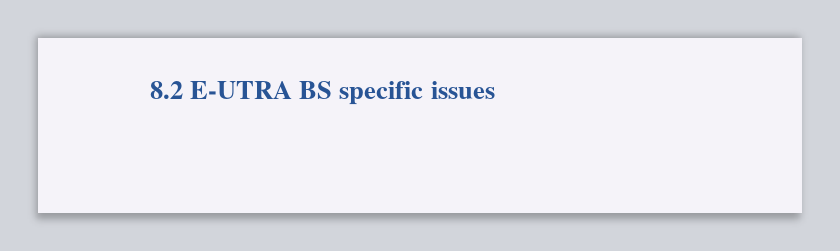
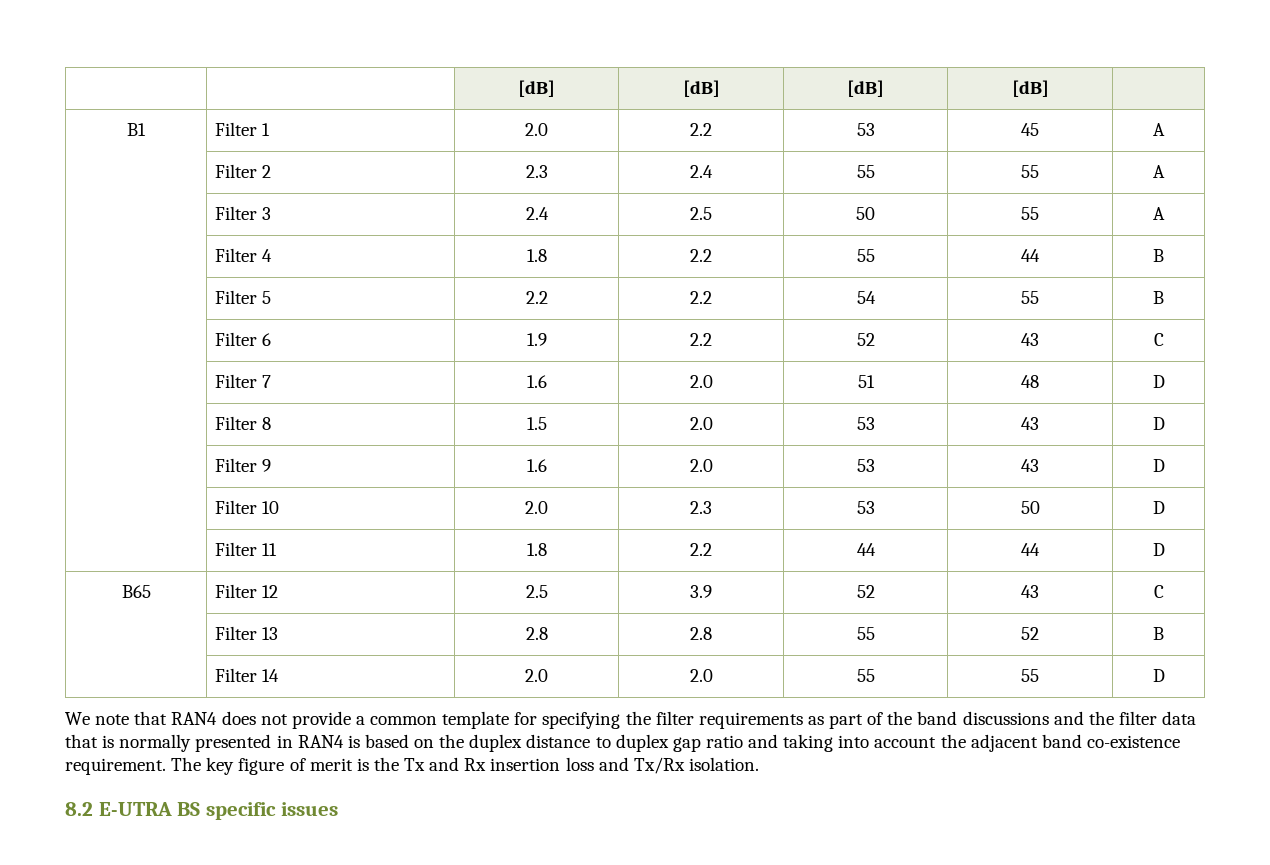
+ | | [dB] | [dB] | [dB] | [dB] |
+ B1 | Filter 1 | 2.0 | 2.2 | 53 | 45 | A
+ | Filter 2 | 2.3 | 2.4 | 55 | 55 | A
+ | Filter 3 | 2.4 | 2.5 | 50 | 55 | A
+ | Filter 4 | 1.8 | 2.2 | 55 | 44 | B
+ | Filter 5 | 2.2 | 2.2 | 54 | 55 | B
+ | Filter 6 | 1.9 | 2.2 | 52 | 43 | C
+ | Filter 7 | 1.6 | 2.0 | 51 | 48 | D
+ | Filter 8 | 1.5 | 2.0 | 53 | 43 | D
+ | Filter 9 | 1.6 | 2.0 | 53 | 43 | D
+ | Filter 10 | 2.0 | 2.3 | 53 | 50 | D
+ | Filter 11 | 1.8 | 2.2 | 44 | 44 | D
+ B65 | Filter 12 | 2.5 | 3.9 | 52 | 43 | C
+ | Filter 13 | 2.8 | 2.8 | 55 | 52 | B
+ | Filter 14 | 2.0 | 2.0 | 55 | 55 | D
+ We note that RAN4 does not provide a common template for specifying the filter requirements as part of the band discussions and the filter data that is normally presented in RAN4 is based on the duplex distance to duplex gap ratio and taking into account the adjacent band co-existence requirement. The key figure of merit is the Tx and Rx insertion loss and Tx/Rx isolation.

